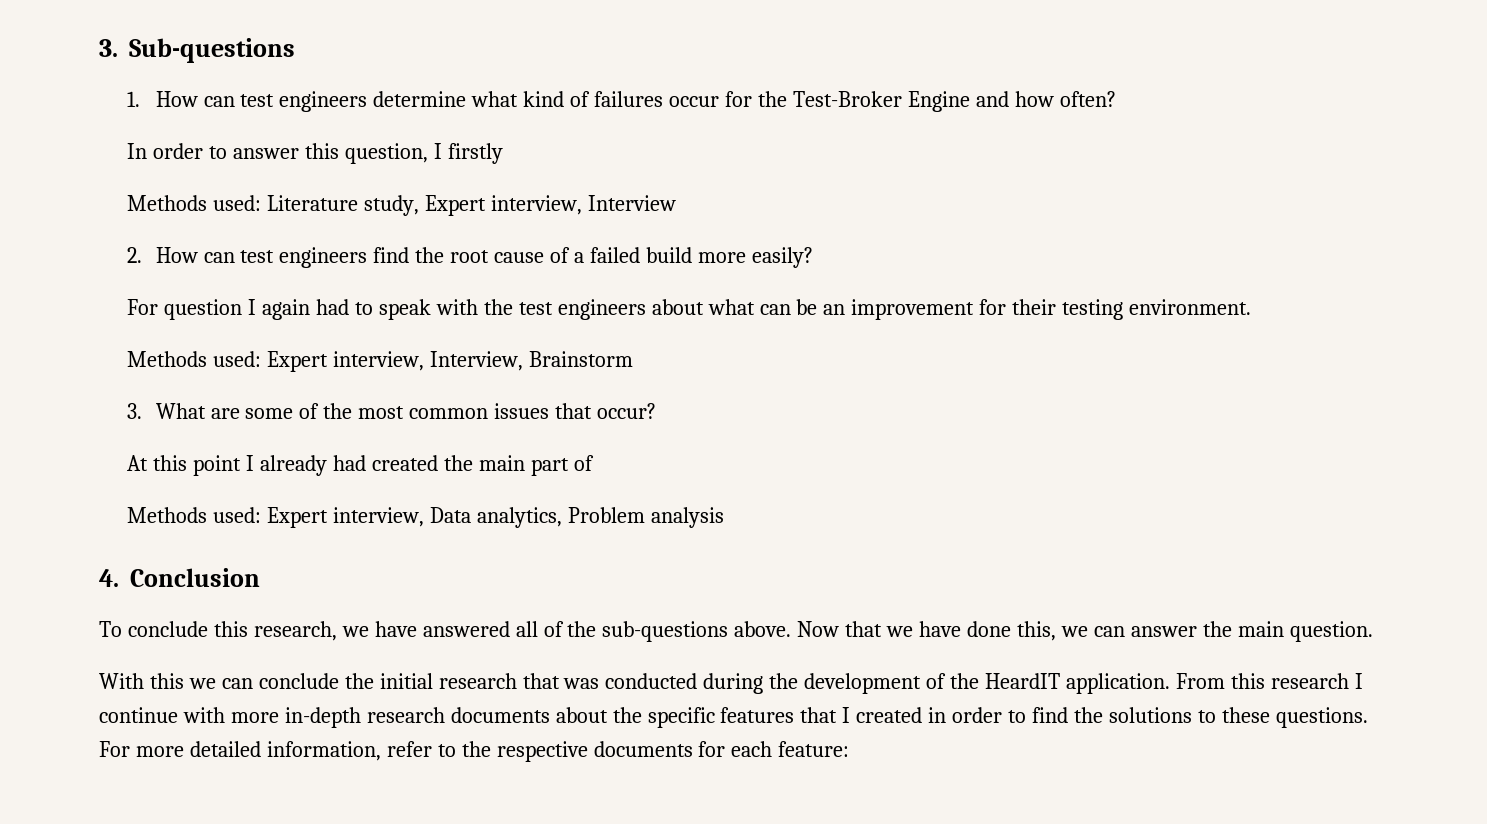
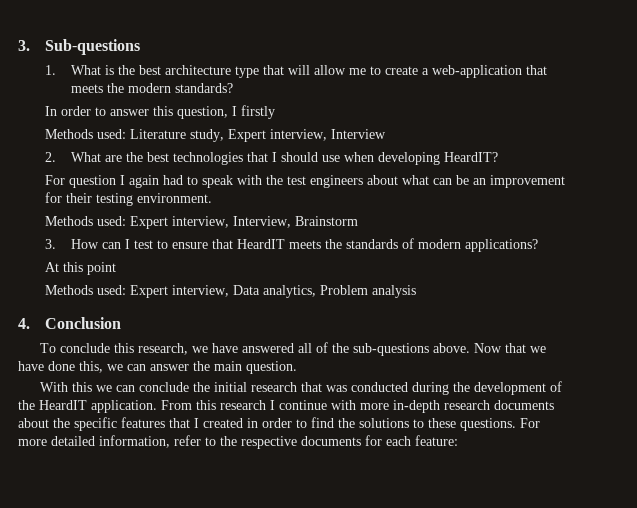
- 1. How can test engineers determine what kind of failures occur for the Test-Broker Engine and how often?
+ 1. What is the best architecture type that will allow me to create a web-application that meets the modern standards?
- 2. How can test engineers find the root cause of a failed build more easily?
+ 2. What are the best technologies that I should use when developing HeardIT?
- 3. What are some of the most common issues that occur?
- At this point I already had created the main part of
+ 3. How can I test to ensure that HeardIT meets the standards of modern applications?
+ At this point

